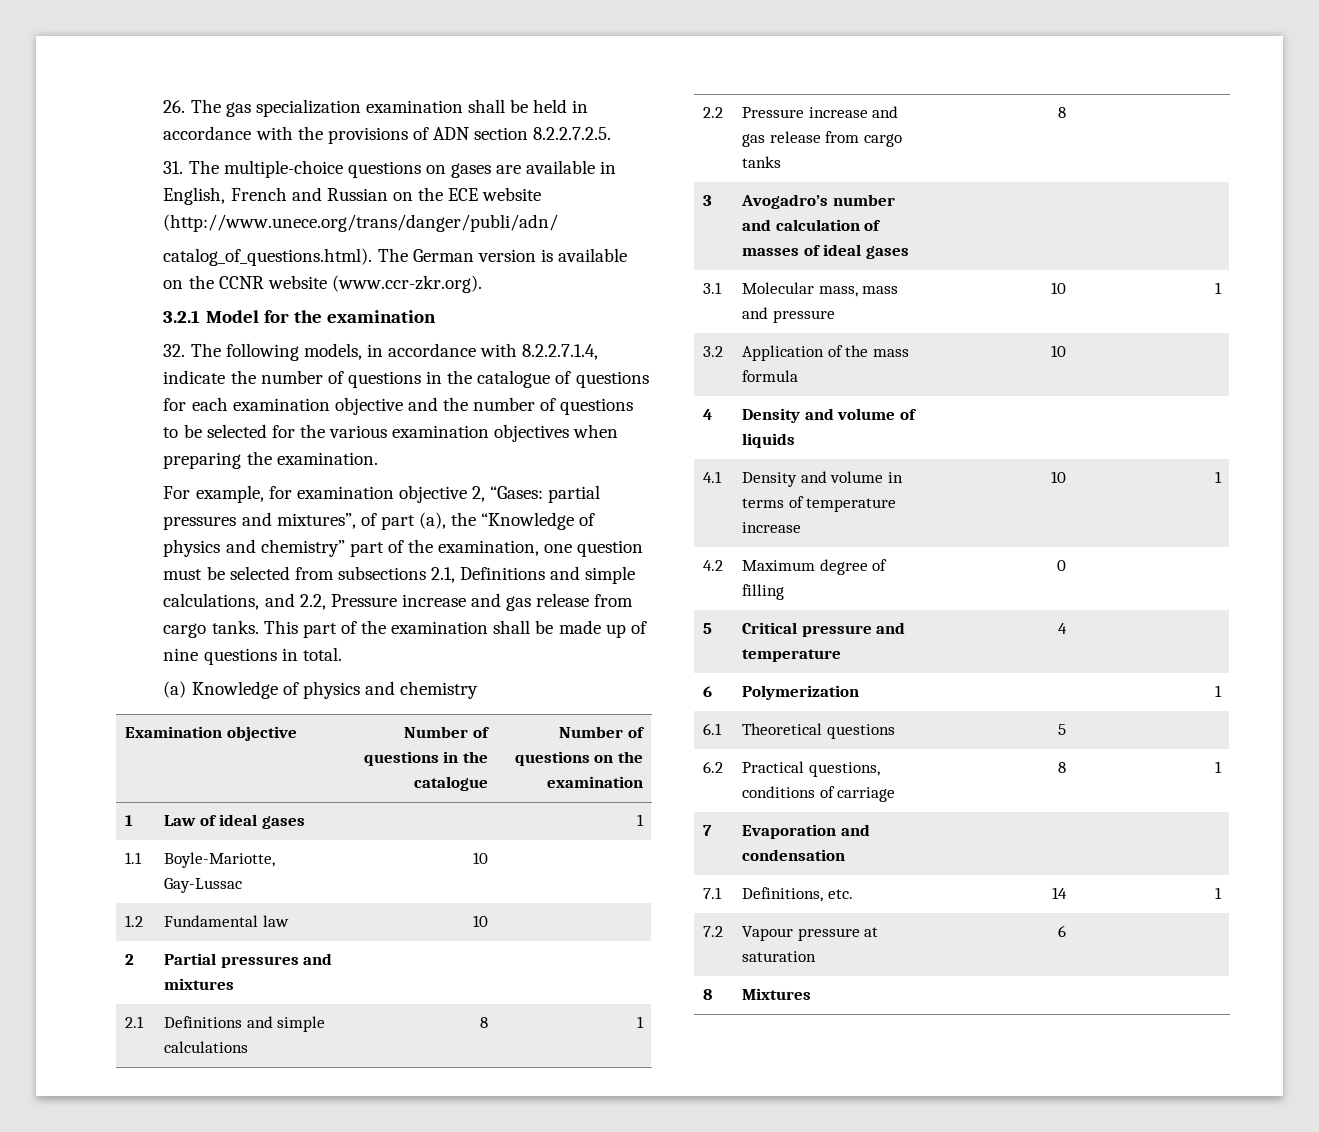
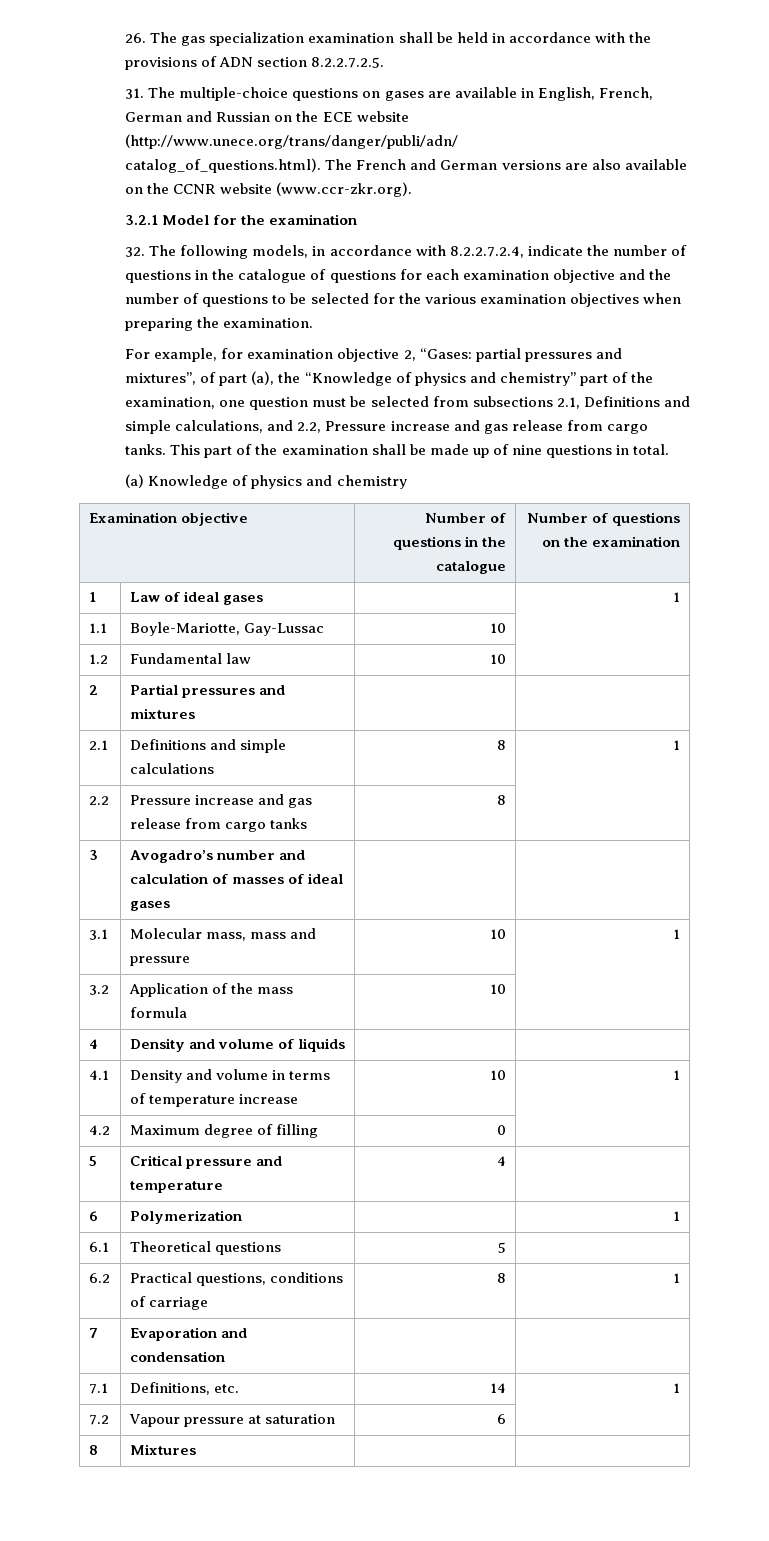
- 31. The multiple-choice questions on gases are available in English, French and Russian on the ECE website (http://www.unece.org/trans/danger/publi/adn/
+ 31. The multiple-choice questions on gases are available in English, French, German and Russian on the ECE website (http://www.unece.org/trans/danger/publi/adn/
- catalog_of_questions.html). The German version is available on the CCNR website (www.ccr-zkr.org).
+ catalog_of_questions.html). The French and German versions are also available on the CCNR website (www.ccr-zkr.org).
- 32. The following models, in accordance with 8.2.2.7.1.4, indicate the number of questions in the catalogue of questions for each examination objective and the number of questions to be selected for the various examination objectives when preparing the examination.
+ 32. The following models, in accordance with 8.2.2.7.2.4, indicate the number of questions in the catalogue of questions for each examination objective and the number of questions to be selected for the various examination objectives when preparing the examination.

